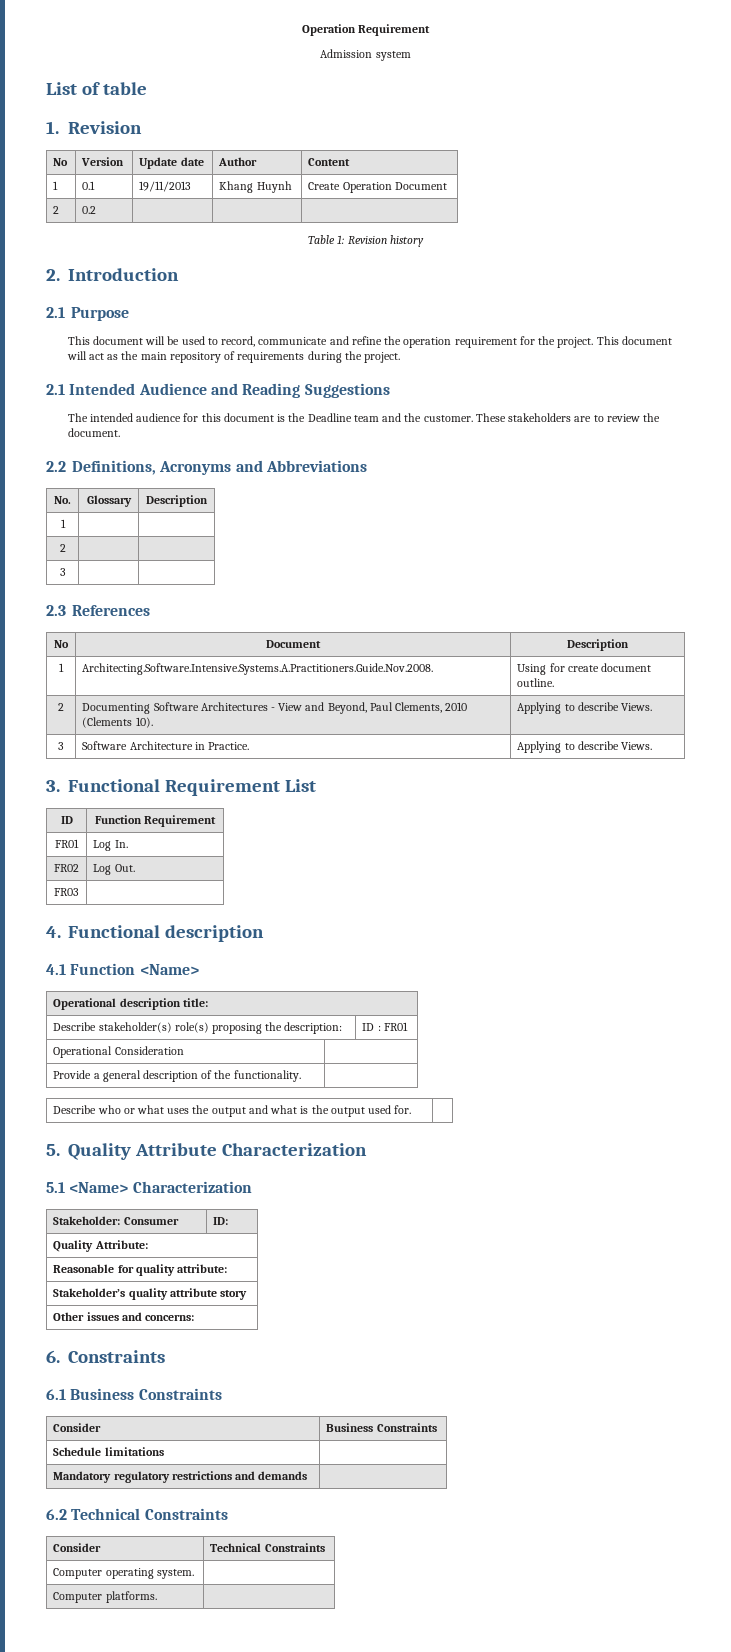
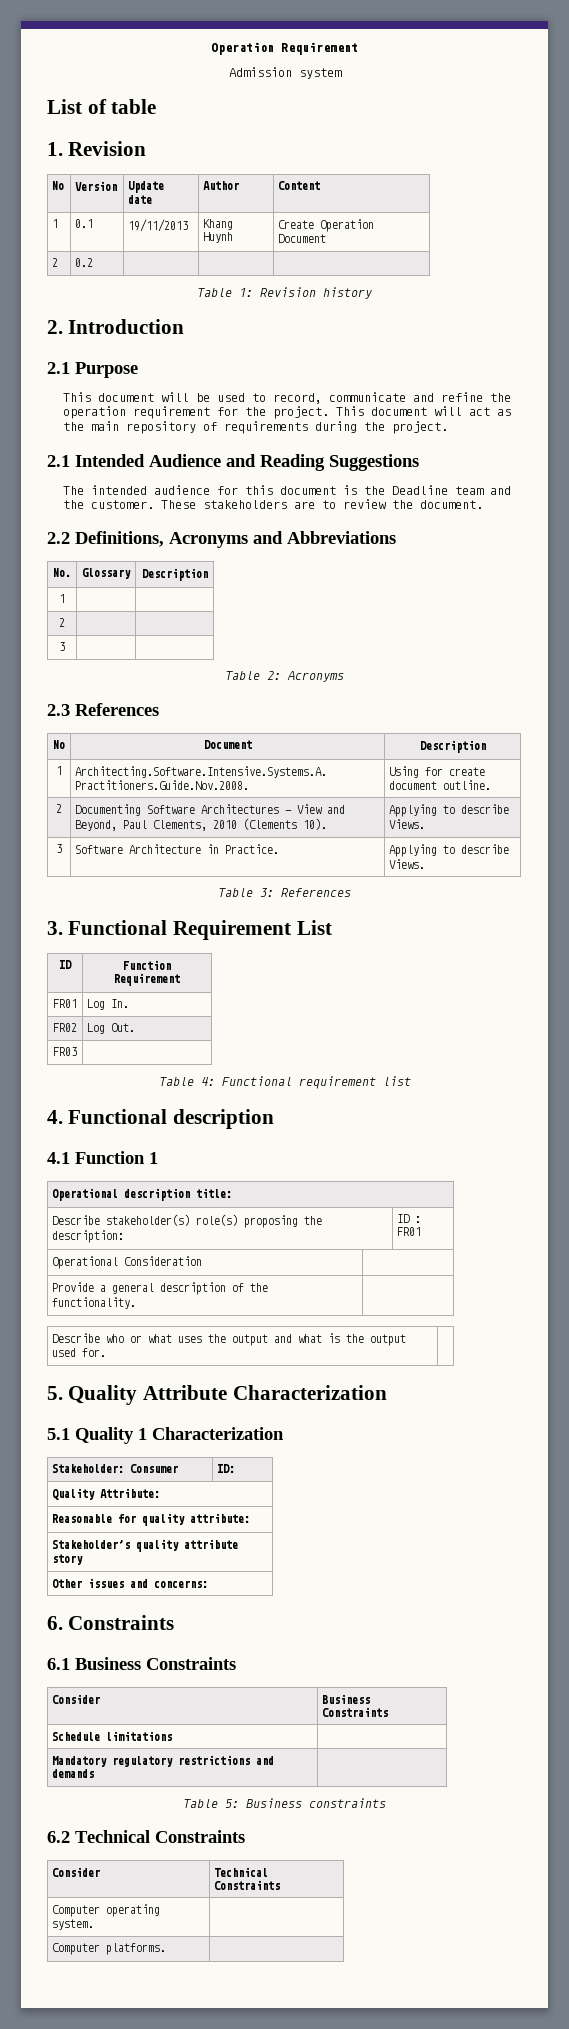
+ Table 2: Acronyms
+ Table 3: References
+ Table 4: Functional requirement list
- 4.1 Function <Name>
+ 4.1 Function 1
- 5.1 <Name> Characterization
+ 5.1 Quality 1 Characterization
+ Table 5: Business constraints

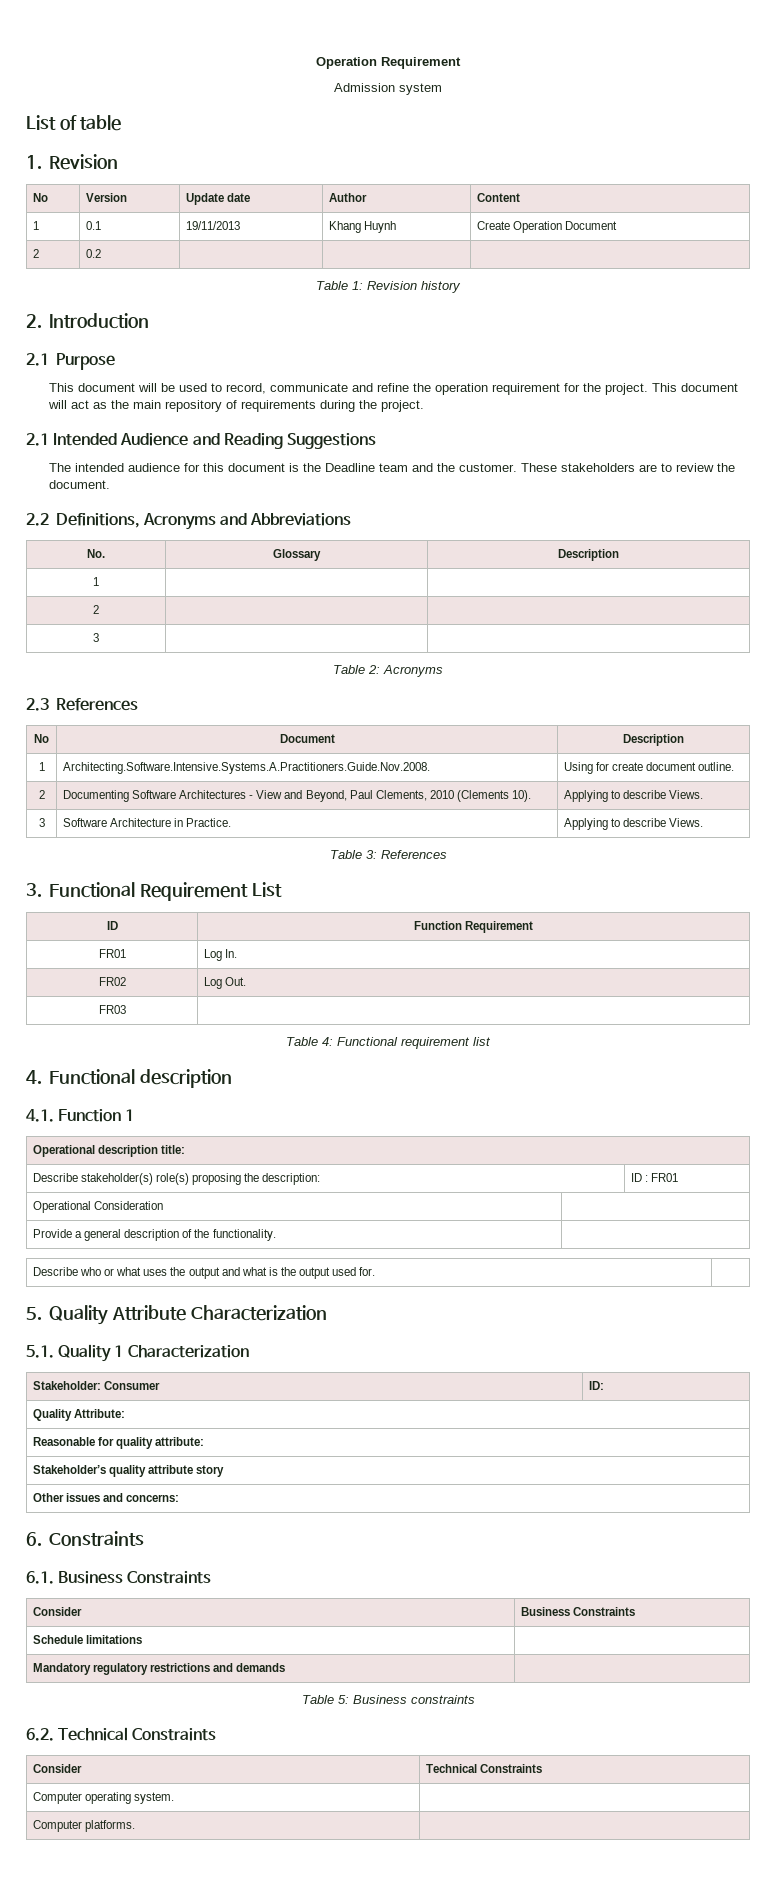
- 4.1 Function 1
+ 4.1. Function 1
- 5.1 Quality 1 Characterization
+ 5.1. Quality 1 Characterization
- 6.1 Business Constraints
+ 6.1. Business Constraints
- 6.2 Technical Constraints
+ 6.2. Technical Constraints

